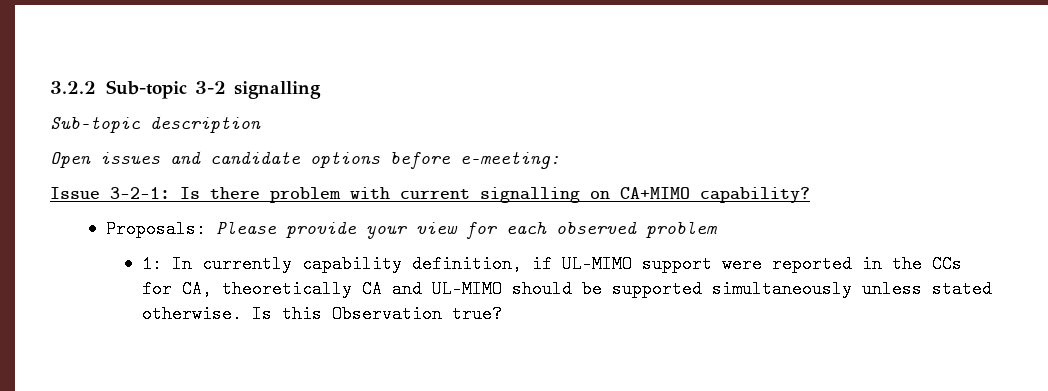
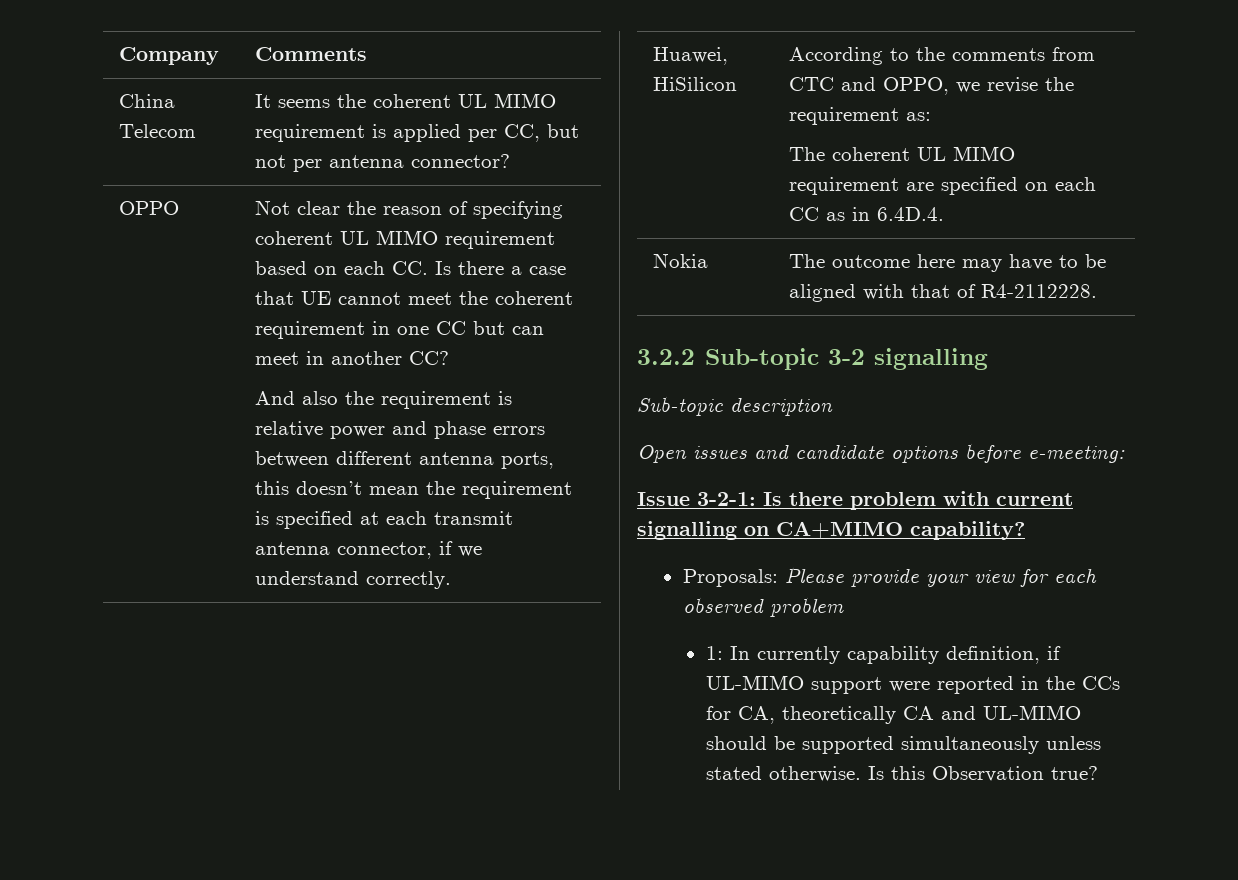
+ Company | Comments
+ China Telecom | It seems the coherent UL MIMO requirement is applied per CC, but not per antenna connector?
+ OPPO | Not clear the reason of specifying coherent UL MIMO requirement based on each CC. Is there a case that UE cannot meet the coherent requirement in one CC but can meet in another CC?
+ And also the requirement is relative power and phase errors between different antenna ports, this doesn’t mean the requirement is specified at each transmit antenna connector, if we understand correctly.
+ Huawei, HiSilicon | According to the comments from CTC and OPPO, we revise the requirement as:
+ The coherent UL MIMO requirement are specified on each CC as in 6.4D.4.
+ Nokia | The outcome here may have to be aligned with that of R4-2112228.

